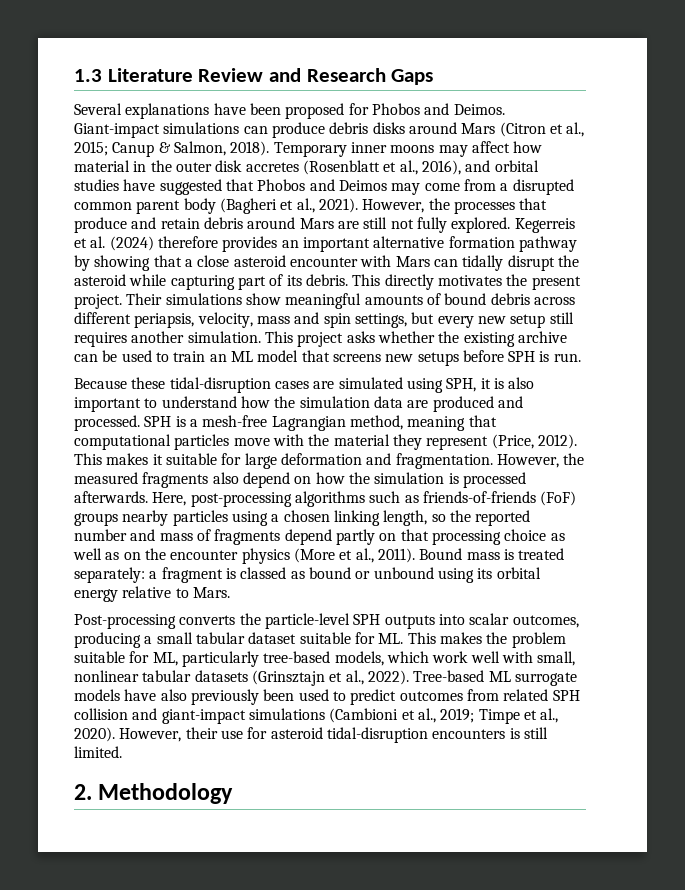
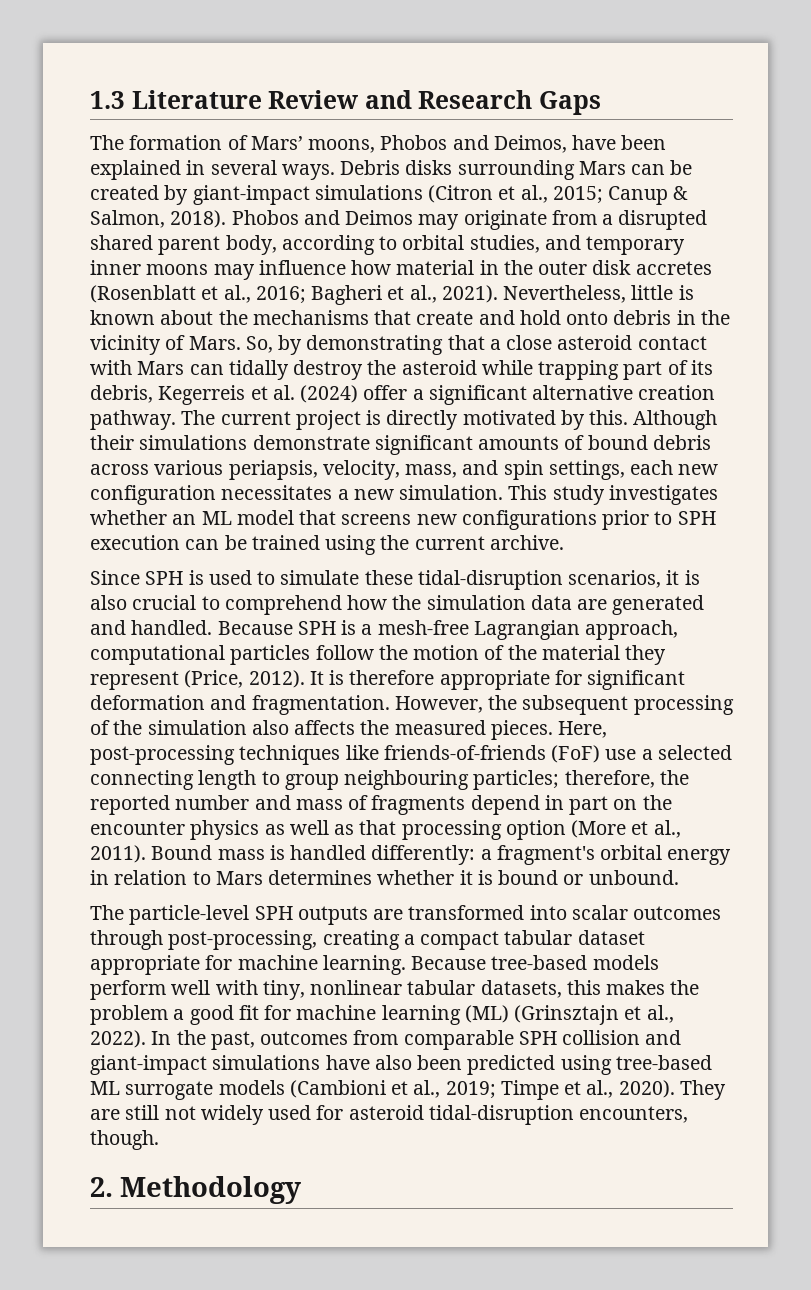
- Several explanations have been proposed for Phobos and Deimos. Giant-impact simulations can produce debris disks around Mars (Citron et al., 2015; Canup & Salmon, 2018).
+ The formation of Mars’ moons, Phobos and Deimos, have been explained in several ways. Debris disks surrounding Mars can be created by giant-impact simulations (Citron et al., 2015; Canup & Salmon, 2018).
- Temporary inner moons may affect how material in the outer disk accretes (Rosenblatt et al., 2016), and orbital studies have suggested that Phobos and Deimos may come from a disrupted common parent body (Bagheri et al., 2021). However, the processes that produce and retain debris around Mars are still not fully explored. Kegerreis et al. (2024) therefore provides an important alternative formation pathway by showing that a close asteroid encounter with Mars can tidally disrupt the asteroid while capturing part of its debris. This directly motivates the present project. Their simulations show meaningful amounts of bound debris across different periapsis, velocity, mass and spin settings, but every new setup still requires another simulation. This project asks whether the existing archive can be used to train an ML model that screens new setups before SPH is run.
- Because these tidal-disruption cases are simulated using SPH, it is also important to understand how the simulation data are produced and processed. SPH is a mesh-free Lagrangian method, meaning that computational particles move with the material they represent (Price, 2012).
+ Phobos and Deimos may originate from a disrupted shared parent body, according to orbital studies, and temporary inner moons may influence how material in the outer disk accretes (Rosenblatt et al., 2016; Bagheri et al., 2021). Nevertheless, little is known about the mechanisms that create and hold onto debris in the vicinity of Mars. So, by demonstrating that a close asteroid contact with Mars can tidally destroy the asteroid while trapping part of its debris, Kegerreis et al. (2024) offer a significant alternative creation pathway. The current project is directly motivated by this. Although their simulations demonstrate significant amounts of bound debris across various periapsis, velocity, mass, and spin settings, each new configuration necessitates a new simulation. This study investigates whether an ML model that screens new configurations prior to SPH execution can be trained using the current archive.
+ Since SPH is used to simulate these tidal-disruption scenarios, it is also crucial to comprehend how the simulation data are generated and handled. Because SPH is a mesh-free Lagrangian approach, computational particles follow the motion of the material they represent (Price, 2012).
- This makes it suitable for large deformation and fragmentation.
+ It is therefore appropriate for significant deformation and fragmentation.
- However, the measured fragments also depend on how the simulation is processed afterwards. Here, post-processing algorithms such as friends-of-friends (FoF) groups nearby particles using a chosen linking length, so the reported number and mass of fragments depend partly on that processing choice as well as on the encounter physics (More et al., 2011).
+ However, the subsequent processing of the simulation also affects the measured pieces. Here, post-processing techniques like friends-of-friends (FoF) use a selected connecting length to group neighbouring particles; therefore, the reported number and mass of fragments depend in part on the encounter physics as well as that processing option (More et al., 2011).
- Bound mass is treated separately: a fragment is classed as bound or unbound using its orbital energy relative to Mars.
- Post-processing converts the particle-level SPH outputs into scalar outcomes, producing a small tabular dataset suitable for ML. This makes the problem suitable for ML, particularly tree-based models, which work well with small, nonlinear tabular datasets (Grinsztajn et al., 2022). Tree-based ML surrogate models have also previously been used to predict outcomes from related SPH collision and giant-impact simulations (Cambioni et al., 2019; Timpe et al., 2020).
+ Bound mass is handled differently: a fragment's orbital energy in relation to Mars determines whether it is bound or unbound.
+ The particle-level SPH outputs are transformed into scalar outcomes through post-processing, creating a compact tabular dataset appropriate for machine learning. Because tree-based models perform well with tiny, nonlinear tabular datasets, this makes the problem a good fit for machine learning (ML) (Grinsztajn et al., 2022). In the past, outcomes from comparable SPH collision and giant-impact simulations have also been predicted using tree-based ML surrogate models (Cambioni et al., 2019; Timpe et al., 2020).
- However, their use for asteroid tidal-disruption encounters is still limited.
+ They are still not widely used for asteroid tidal-disruption encounters, though.

